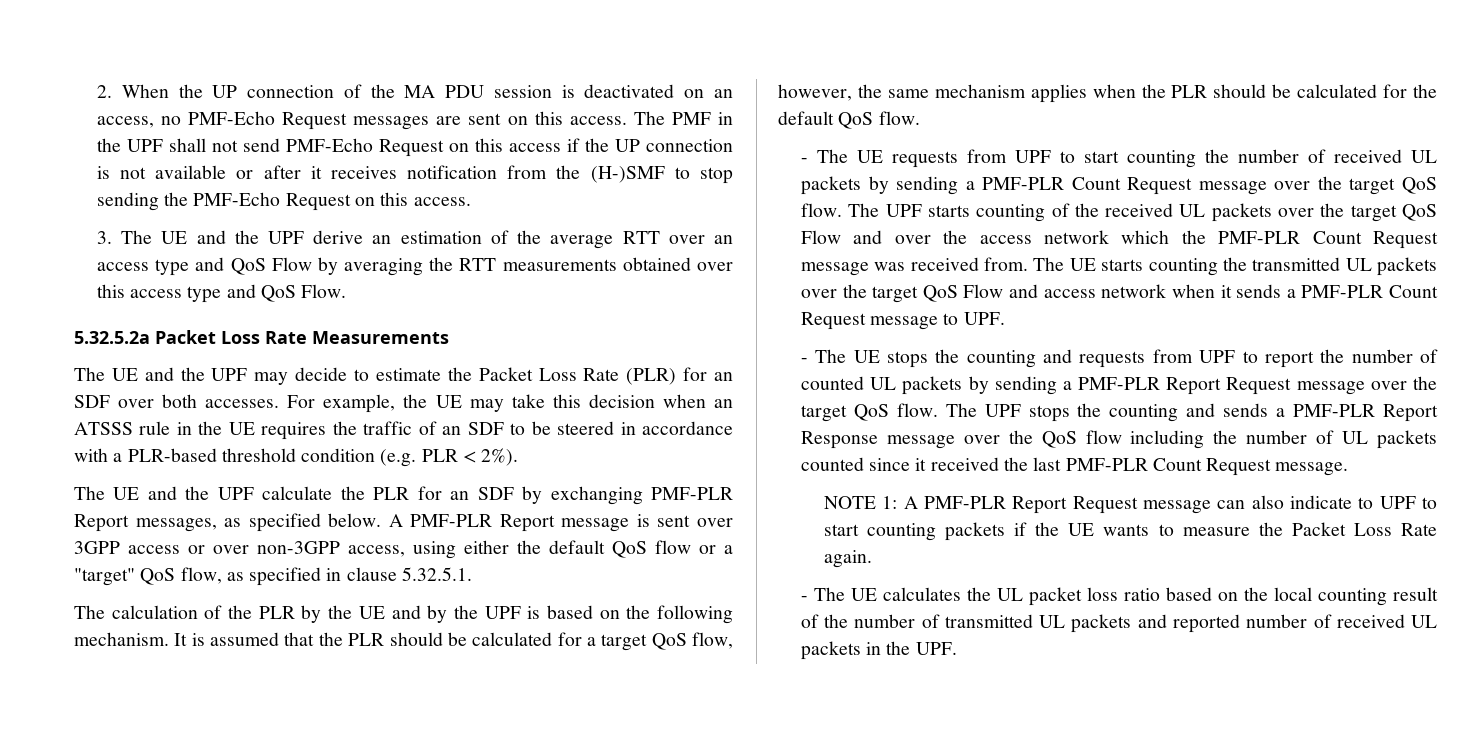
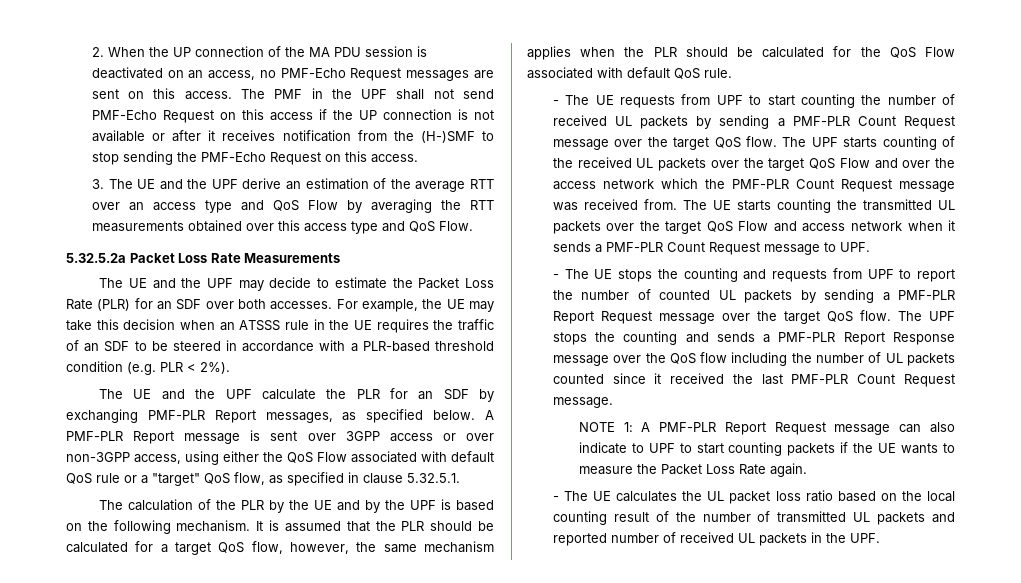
- A PMF-PLR Report message is sent over 3GPP access or over non-3GPP access, using either the default QoS flow or a "target" QoS flow, as specified in clause 5.32.5.1.
+ A PMF-PLR Report message is sent over 3GPP access or over non-3GPP access, using either the QoS Flow associated with default QoS rule or a "target" QoS flow, as specified in clause 5.32.5.1.
- It is assumed that the PLR should be calculated for a target QoS flow, however, the same mechanism applies when the PLR should be calculated for the default QoS flow.
+ It is assumed that the PLR should be calculated for a target QoS flow, however, the same mechanism applies when the PLR should be calculated for the QoS Flow associated with default QoS rule.

